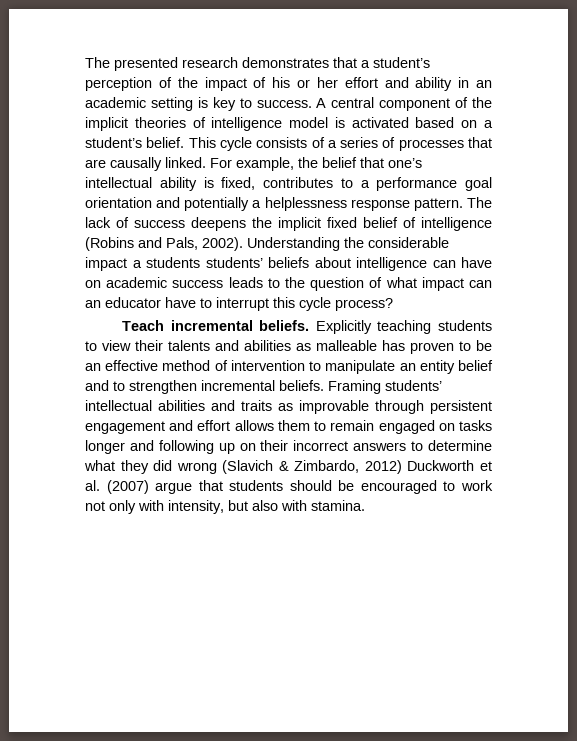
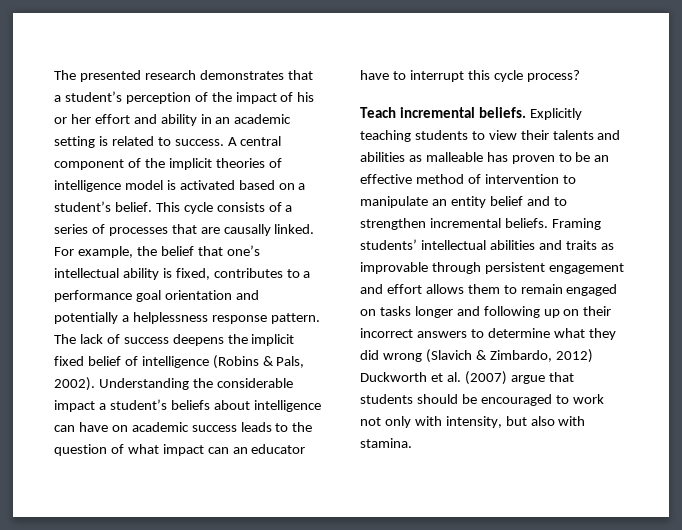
- The presented research demonstrates that a student’s perception of the impact of his or her effort and ability in an academic setting is key to success.
+ The presented research demonstrates that a student’s perception of the impact of his or her effort and ability in an academic setting is related to success.
- The lack of success deepens the implicit fixed belief of intelligence (Robins and Pals, 2002).
+ The lack of success deepens the implicit fixed belief of intelligence (Robins & Pals, 2002).
- Understanding the considerable impact a students students’ beliefs about intelligence can have on academic success leads to the question of what impact can an educator have to interrupt this cycle process?
+ Understanding the considerable impact a student’s beliefs about intelligence can have on academic success leads to the question of what impact can an educator have to interrupt this cycle process?

